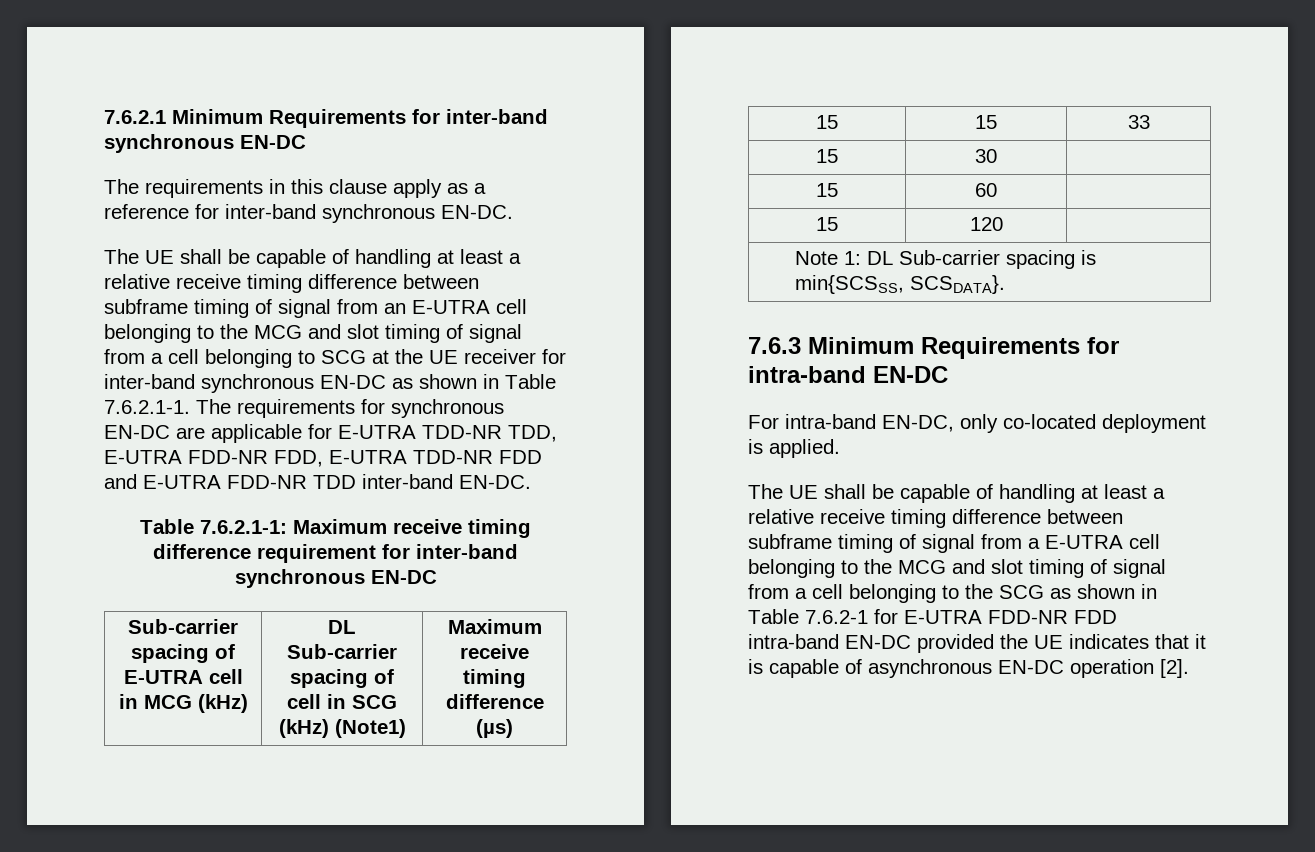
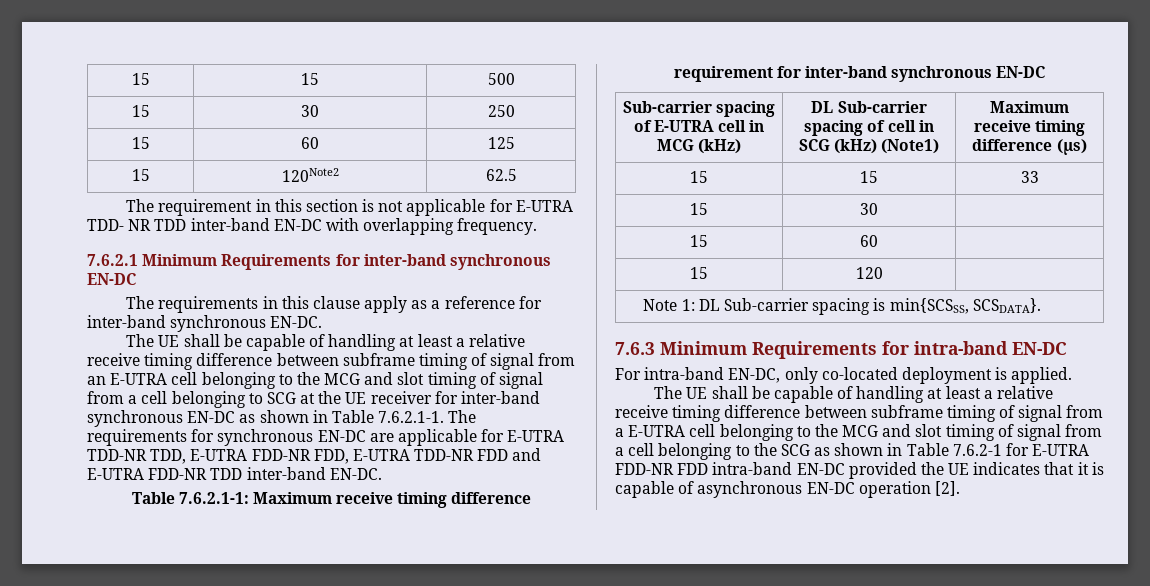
+ 15 | 15 | 500
+ 15 | 30 | 250
+ 15 | 60 | 125
+ 15 | 120Note2 | 62.5
+ The requirement in this section is not applicable for E-UTRA TDD- NR TDD inter-band EN-DC with overlapping frequency.

